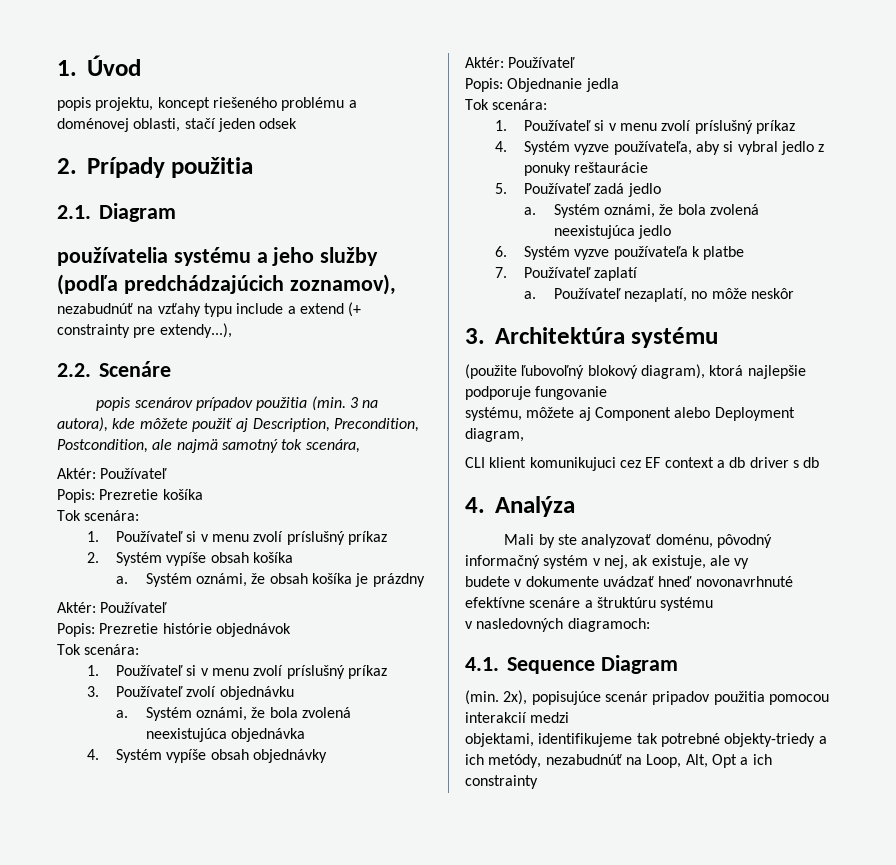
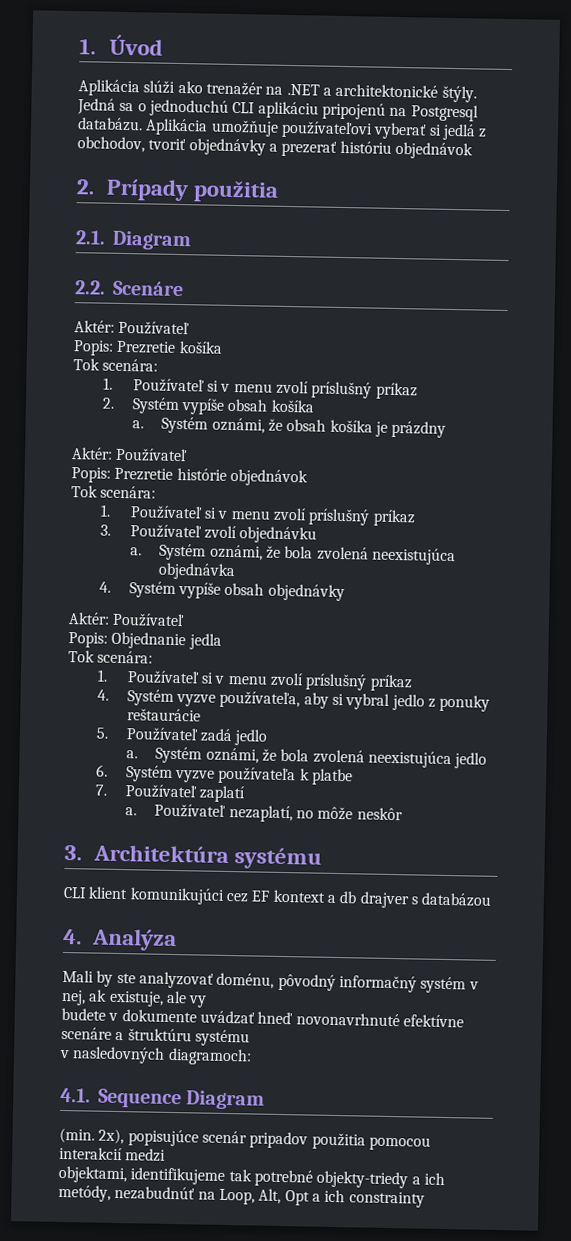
- popis projektu, koncept riešeného problému a doménovej oblasti, stačí jeden odsek
+ Aplikácia slúži ako trenažér na .NET a architektonické štýly. Jedná sa o jednoduchú CLI aplikáciu pripojenú na Postgresql databázu. Aplikácia umožňuje používateľovi vyberať si jedlá z obchodov, tvoriť objednávky a prezerať históriu objednávok
- používatelia systému a jeho služby (podľa predchádzajúcich zoznamov),
- nezabudnúť na vzťahy typu include a extend (+ constrainty pre extendy...),
  2.2. Scenáre
- popis scenárov prípadov použitia (min. 3 na autora), kde môžete použiť aj Description, Precondition, Postcondition, ale najmä samotný tok scenára,
- (použite ľubovoľný blokový diagram), ktorá najlepšie podporuje fungovanie
- systému, môžete aj Component alebo Deployment diagram,
- CLI klient komunikujuci cez EF context a db driver s db
+ CLI klient komunikujúci cez EF kontext a db drajver s databázou

